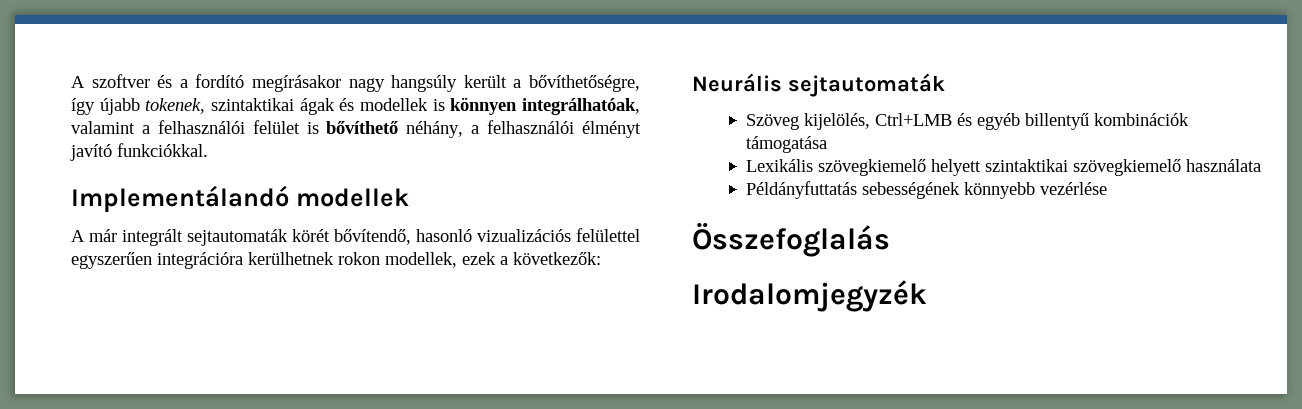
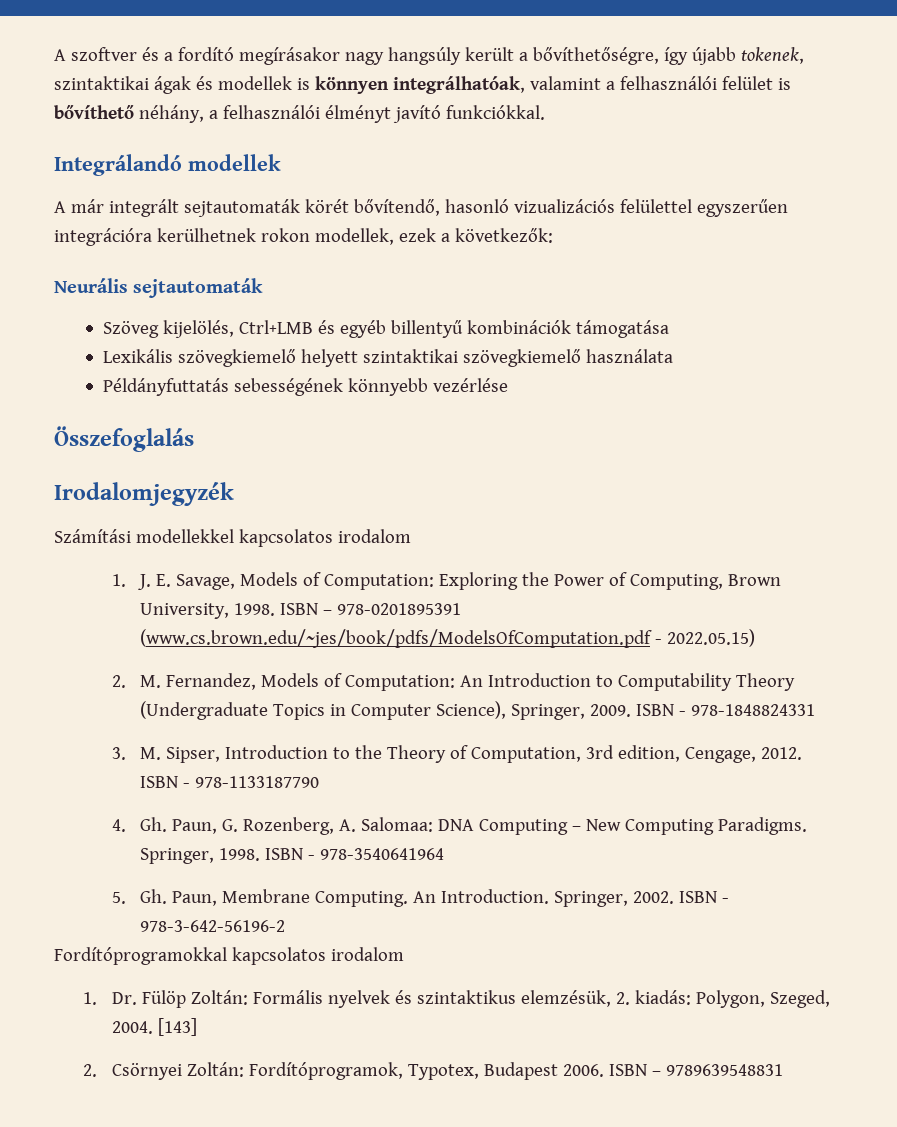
- Implementálandó modellek
+ Integrálandó modellek
+ Számítási modellekkel kapcsolatos irodalom
+ 1. J. E. Savage, Models of Computation: Exploring the Power of Computing, Brown University, 1998. ISBN – 978-0201895391 (www.cs.brown.edu/~jes/book/pdfs/ModelsOfComputation.pdf - 2022.05.15)
+ 2. M. Fernandez, Models of Computation: An Introduction to Computability Theory (Undergraduate Topics in Computer Science), Springer, 2009. ISBN - 978-1848824331
+ 3. M. Sipser, Introduction to the Theory of Computation, 3rd edition, Cengage, 2012. ISBN - 978-1133187790
+ 4. Gh. Paun, G. Rozenberg, A. Salomaa: DNA Computing – New Computing Paradigms. Springer, 1998. ISBN - 978-3540641964
+ 5. Gh. Paun, Membrane Computing. An Introduction. Springer, 2002. ISBN - 978-3-642-56196-2
+ Fordítóprogramokkal kapcsolatos irodalom
+ 1. Dr. Fülöp Zoltán: Formális nyelvek és szintaktikus elemzésük, 2. kiadás: Polygon, Szeged, 2004. [143]
+ 2. Csörnyei Zoltán: Fordítóprogramok, Typotex, Budapest 2006. ISBN – 9789639548831

